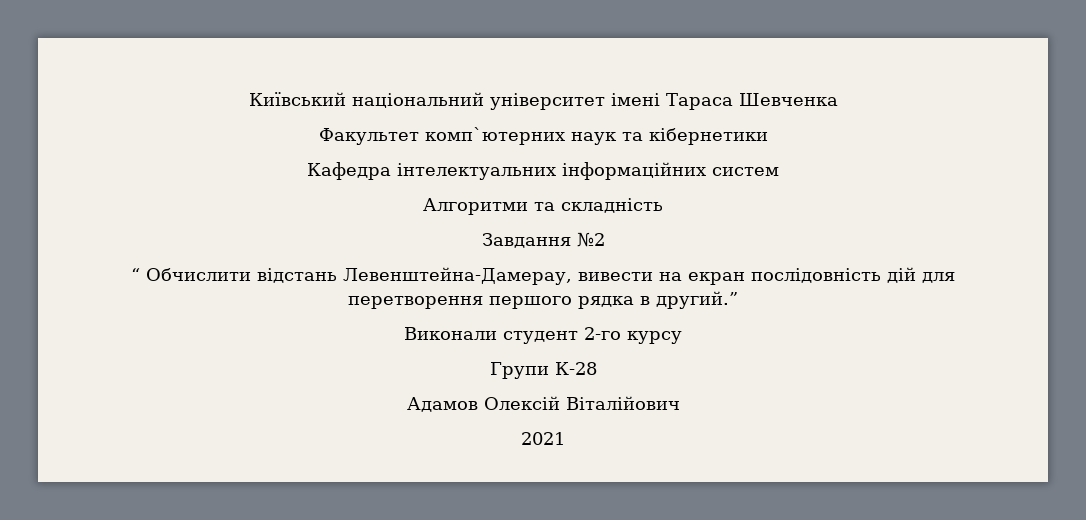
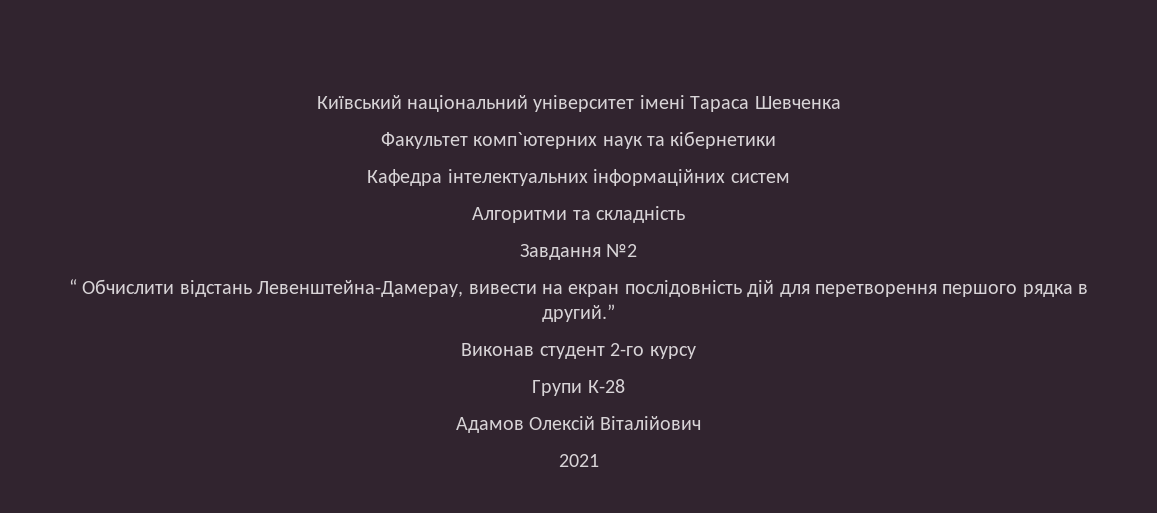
- Виконали студент 2-го курсу
+ Виконав студент 2-го курсу

